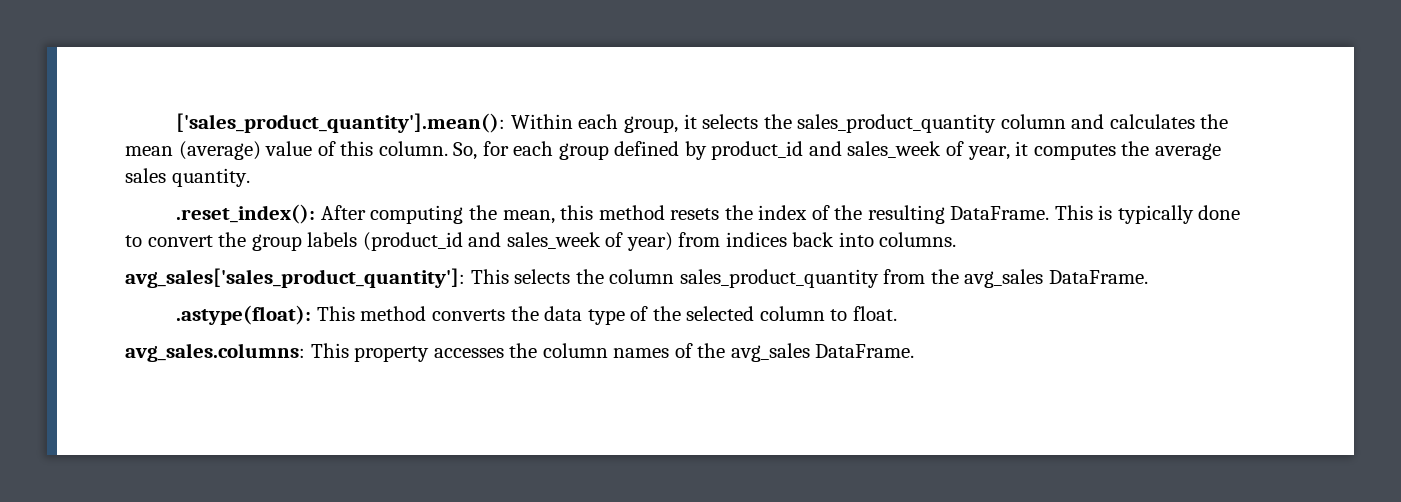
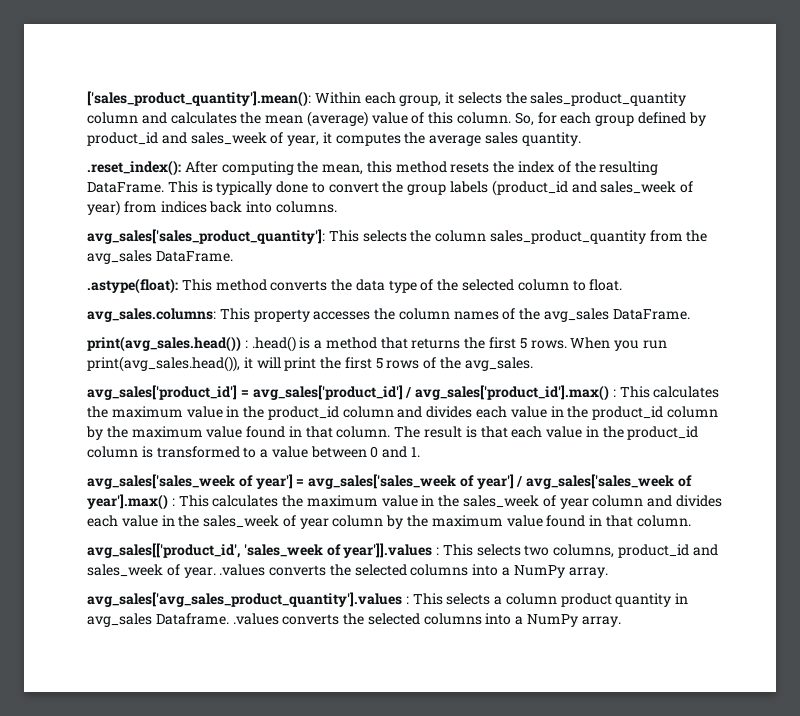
+ print(avg_sales.head()) : .head() is a method that returns the first 5 rows. When you run print(avg_sales.head()), it will print the first 5 rows of the avg_sales.
+ avg_sales['product_id'] = avg_sales['product_id'] / avg_sales['product_id'].max() : This calculates the maximum value in the product_id column and divides each value in the product_id column by the maximum value found in that column. The result is that each value in the product_id column is transformed to a value between 0 and 1.
+ avg_sales['sales_week of year'] = avg_sales['sales_week of year'] / avg_sales['sales_week of year'].max() : This calculates the maximum value in the sales_week of year column and divides each value in the sales_week of year column by the maximum value found in that column.
+ avg_sales[['product_id', 'sales_week of year']].values : This selects two columns, product_id and sales_week of year. .values converts the selected columns into a NumPy array.
+ avg_sales['avg_sales_product_quantity'].values : This selects a column product quantity in avg_sales Dataframe. .values converts the selected columns into a NumPy array.

